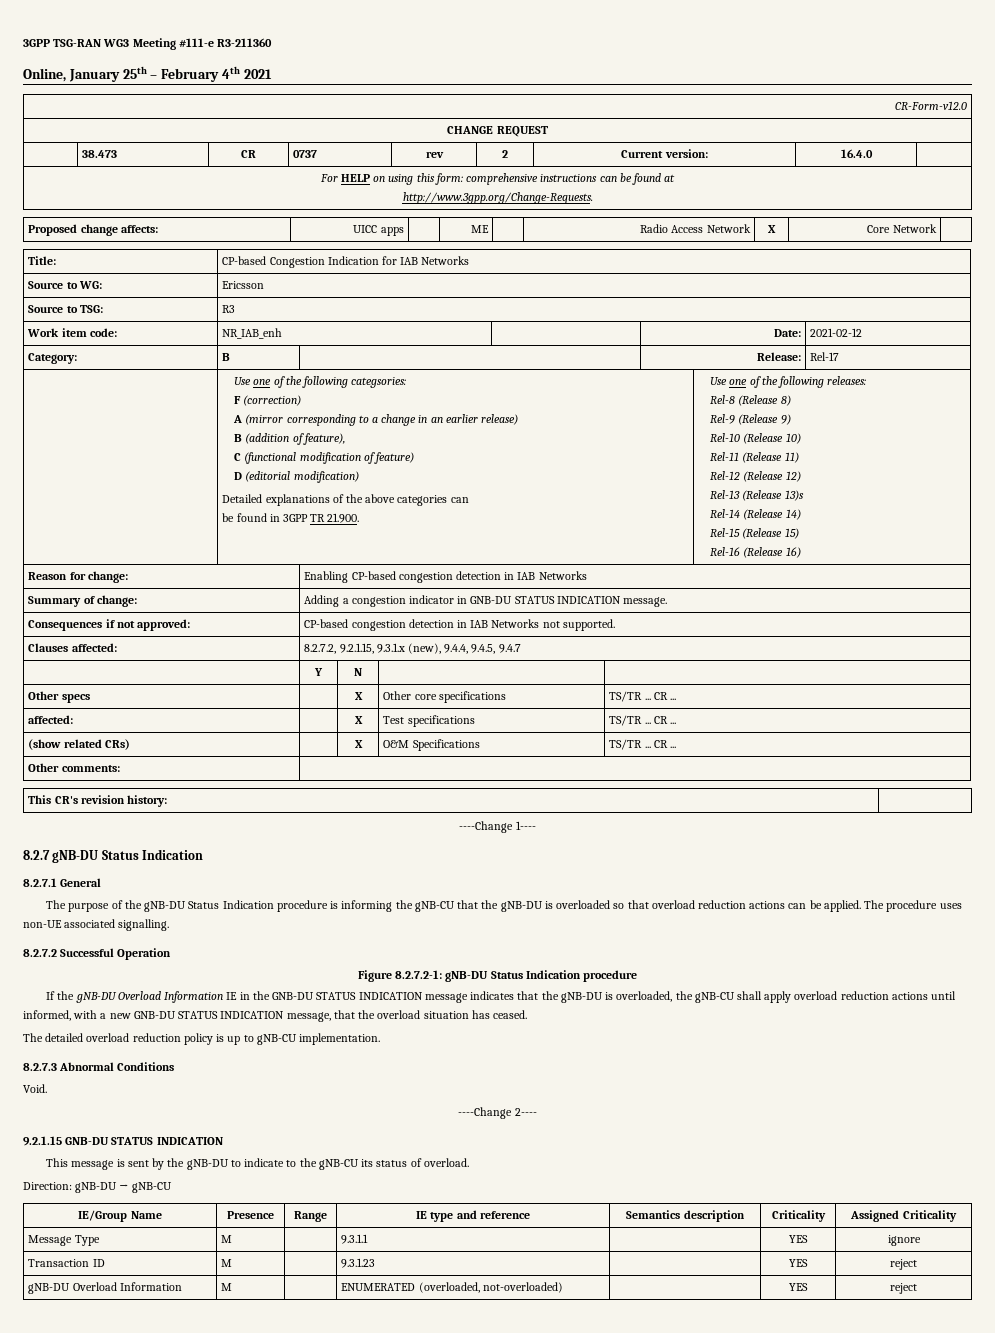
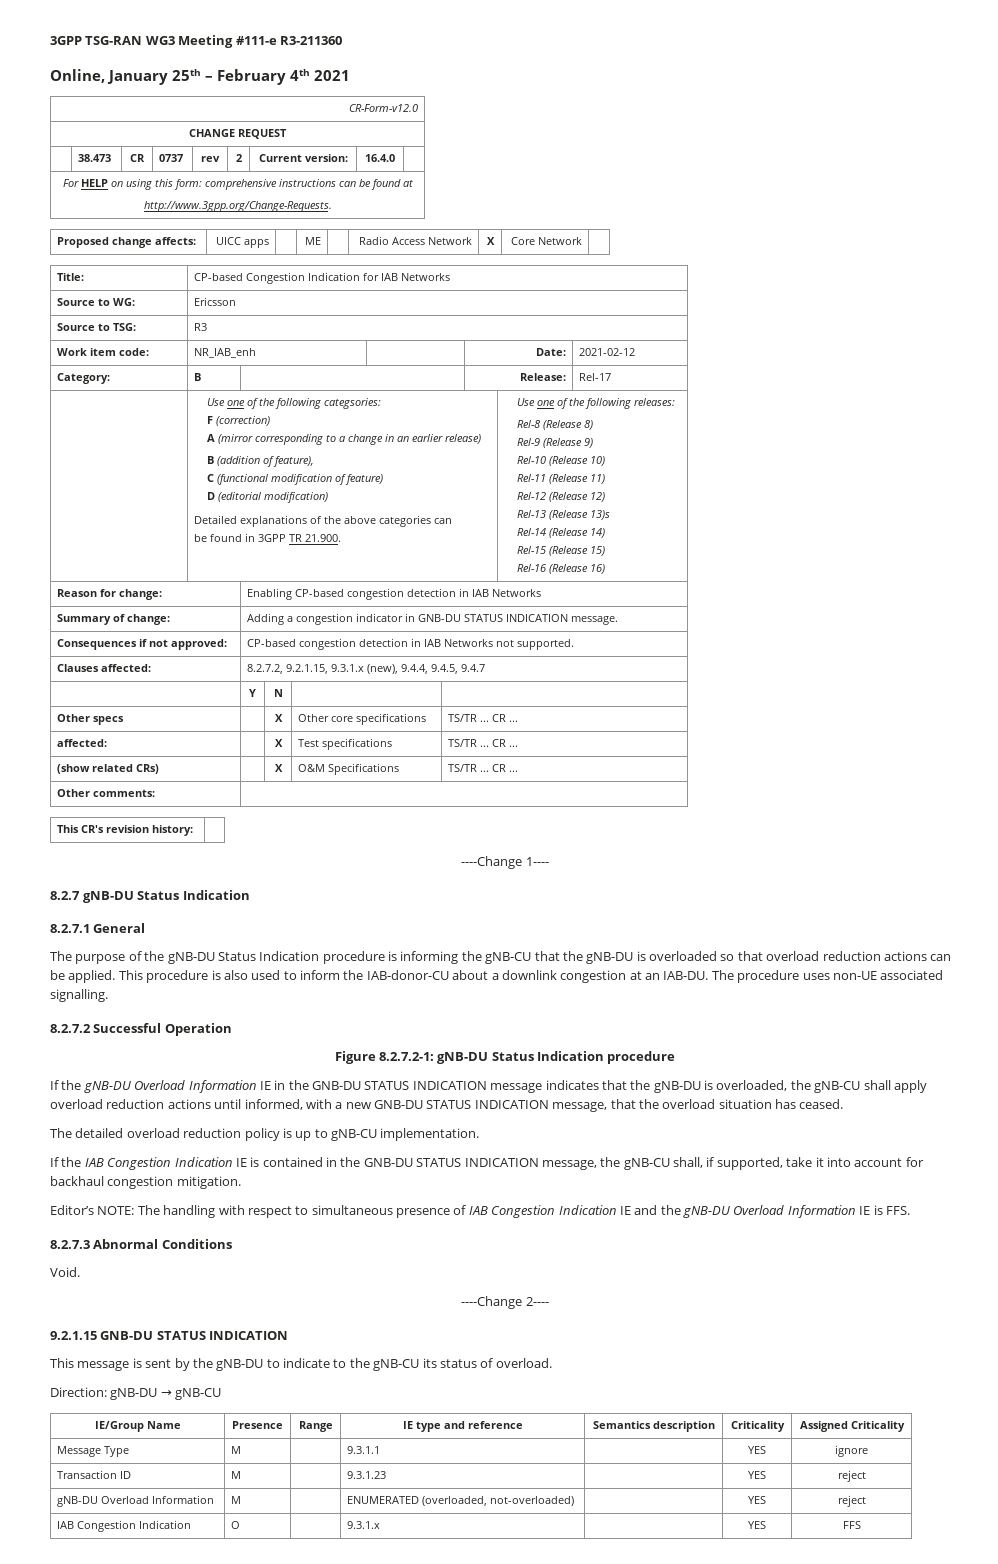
+ This procedure is also used to inform the IAB-donor-CU about a downlink congestion at an IAB-DU.
+ If the IAB Congestion Indication IE is contained in the GNB-DU STATUS INDICATION message, the gNB-CU shall, if supported, take it into account for backhaul congestion mitigation.
+ Editor’s NOTE: The handling with respect to simultaneous presence of IAB Congestion Indication IE and the gNB-DU Overload Information IE is FFS.
+ IAB Congestion Indication | O | | 9.3.1.x | | YES | FFS

